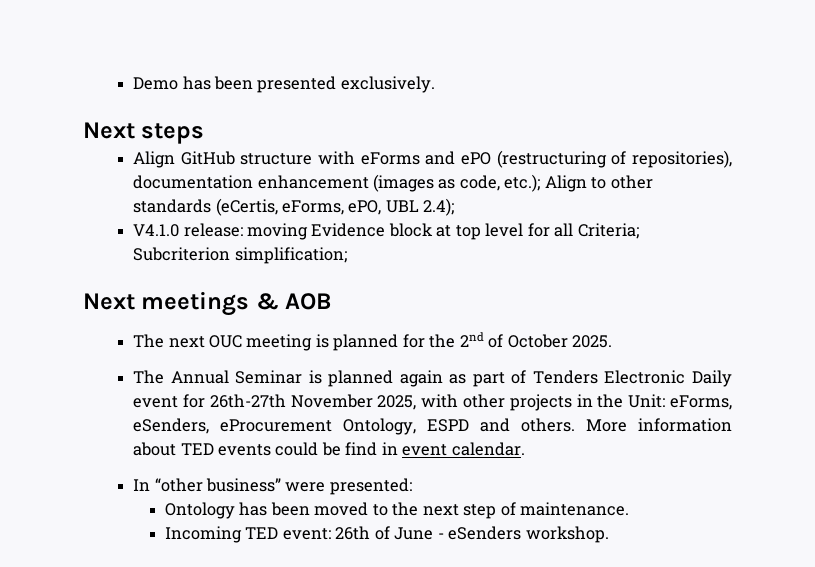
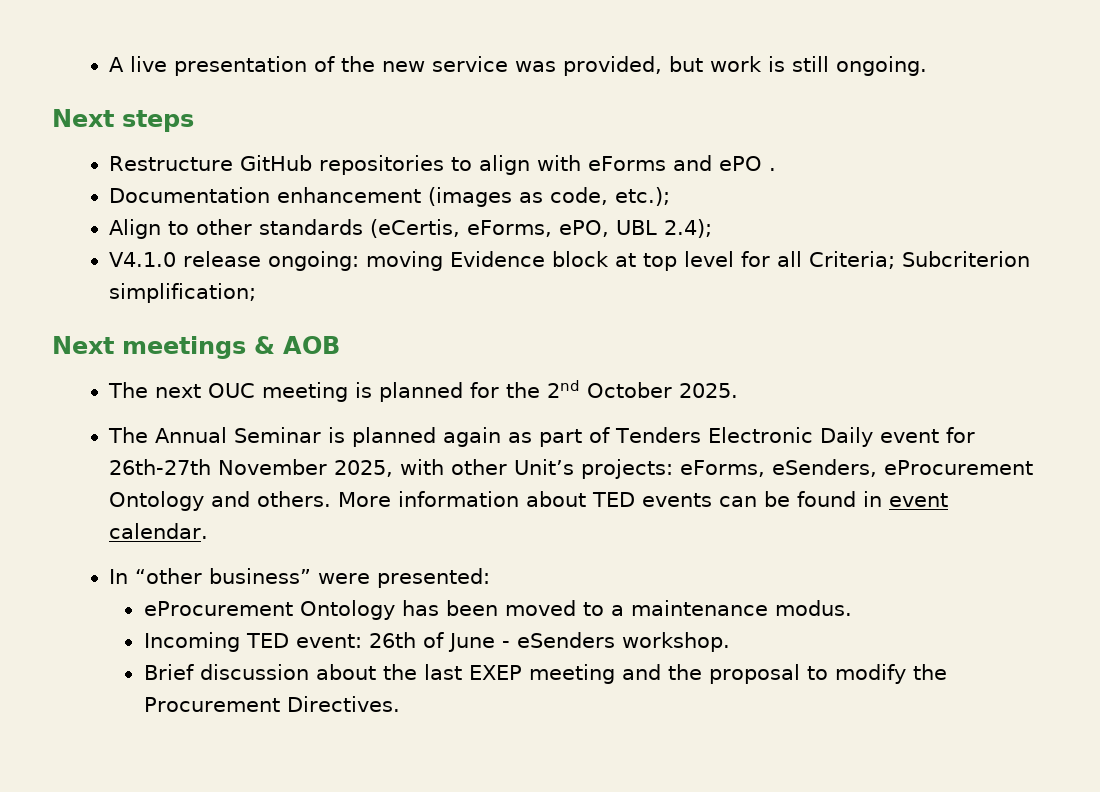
- Demo has been presented exclusively.
+ A live presentation of the new service was provided, but work is still ongoing.
  Next steps
- Align GitHub structure with eForms and ePO (restructuring of repositories), documentation enhancement (images as code, etc.); Align to other standards (eCertis, eForms, ePO, UBL 2.4);
+ Restructure GitHub repositories to align with eForms and ePO .
+ Documentation enhancement (images as code, etc.);
+ Align to other standards (eCertis, eForms, ePO, UBL 2.4);
- V4.1.0 release: moving Evidence block at top level for all Criteria; Subcriterion simplification;
+ V4.1.0 release ongoing: moving Evidence block at top level for all Criteria; Subcriterion simplification;
- The next OUC meeting is planned for the 2nd of October 2025.
+ The next OUC meeting is planned for the 2nd October 2025.
- The Annual Seminar is planned again as part of Tenders Electronic Daily event for 26th-27th November 2025, with other projects in the Unit: eForms, eSenders, eProcurement Ontology, ESPD and others.
+ The Annual Seminar is planned again as part of Tenders Electronic Daily event for 26th-27th November 2025, with other Unit’s projects: eForms, eSenders, eProcurement Ontology and others.
- More information about TED events could be find in event calendar.
+ More information about TED events can be found in event calendar.
- Ontology has been moved to the next step of maintenance.
+ eProcurement Ontology has been moved to a maintenance modus.
+ Brief discussion about the last EXEP meeting and the proposal to modify the Procurement Directives.

